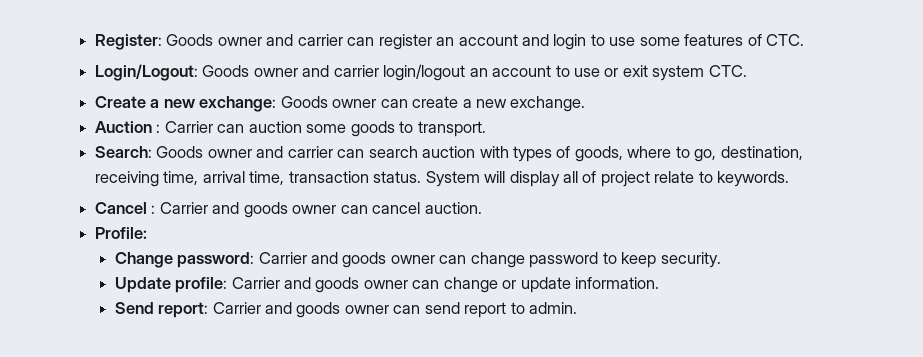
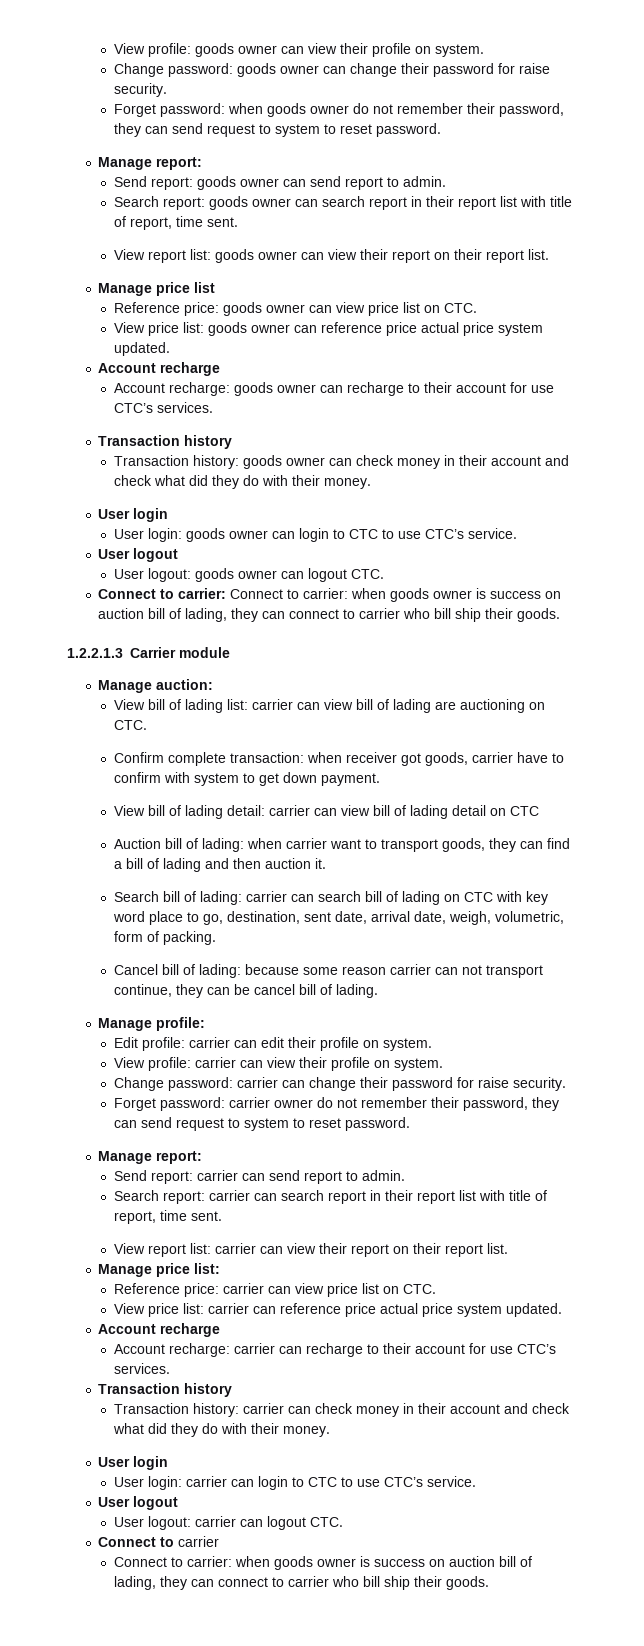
- Register: Goods owner and carrier can register an account and login to use some features of CTC.
- Login/Logout: Goods owner and carrier login/logout an account to use or exit system CTC.
- Create a new exchange: Goods owner can create a new exchange.
- Auction : Carrier can auction some goods to transport.
- Search: Goods owner and carrier can search auction with types of goods, where to go, destination, receiving time, arrival time, transaction status. System will display all of project relate to keywords.
- Cancel : Carrier and goods owner can cancel auction.
- Profile:
- Change password: Carrier and goods owner can change password to keep security.
- Update profile: Carrier and goods owner can change or update information.
- Send report: Carrier and goods owner can send report to admin.
+ View profile: goods owner can view their profile on system.
+ Change password: goods owner can change their password for raise security.
+ Forget password: when goods owner do not remember their password, they can send request to system to reset password.
+ Manage report:
+ Send report: goods owner can send report to admin.
+ Search report: goods owner can search report in their report list with title of report, time sent.
+ View report list: goods owner can view their report on their report list.
+ Manage price list
+ Reference price: goods owner can view price list on CTC.
+ View price list: goods owner can reference price actual price system updated.
+ Account recharge
+ Account recharge: goods owner can recharge to their account for use CTC’s services.
+ Transaction history
+ Transaction history: goods owner can check money in their account and check what did they do with their money.
+ User login
+ User login: goods owner can login to CTC to use CTC’s service.
+ User logout
+ User logout: goods owner can logout CTC.
+ Connect to carrier: Connect to carrier: when goods owner is success on auction bill of lading, they can connect to carrier who bill ship their goods.
+ 1.2.2.1.3 Carrier module
+ Manage auction:
+ View bill of lading list: carrier can view bill of lading are auctioning on CTC.
+ Confirm complete transaction: when receiver got goods, carrier have to confirm with system to get down payment.
+ View bill of lading detail: carrier can view bill of lading detail on CTC
+ Auction bill of lading: when carrier want to transport goods, they can find a bill of lading and then auction it.
+ Search bill of lading: carrier can search bill of lading on CTC with key word place to go, destination, sent date, arrival date, weigh, volumetric, form of packing.
+ Cancel bill of lading: because some reason carrier can not transport continue, they can be cancel bill of lading.
+ Manage profile:
+ Edit profile: carrier can edit their profile on system.
+ View profile: carrier can view their profile on system.
+ Change password: carrier can change their password for raise security.
+ Forget password: carrier owner do not remember their password, they can send request to system to reset password.
+ Manage report:
+ Send report: carrier can send report to admin.
+ Search report: carrier can search report in their report list with title of report, time sent.
+ View report list: carrier can view their report on their report list.
+ Manage price list:
+ Reference price: carrier can view price list on CTC.
+ View price list: carrier can reference price actual price system updated.
+ Account recharge
+ Account recharge: carrier can recharge to their account for use CTC’s services.
+ Transaction history
+ Transaction history: carrier can check money in their account and check what did they do with their money.
+ User login
+ User login: carrier can login to CTC to use CTC’s service.
+ User logout
+ User logout: carrier can logout CTC.
+ Connect to carrier
+ Connect to carrier: when goods owner is success on auction bill of lading, they can connect to carrier who bill ship their goods.

